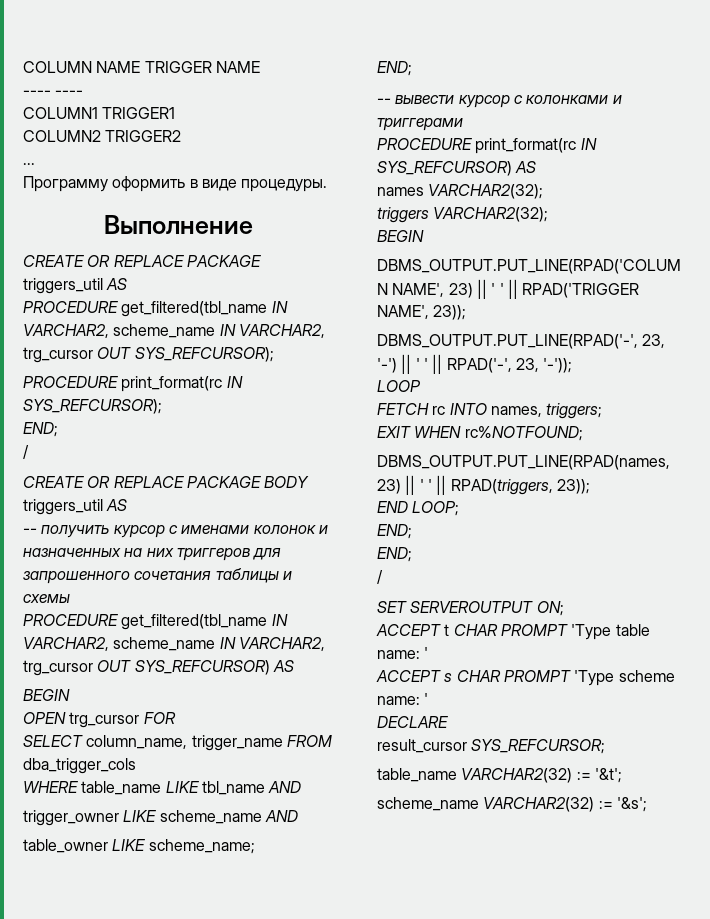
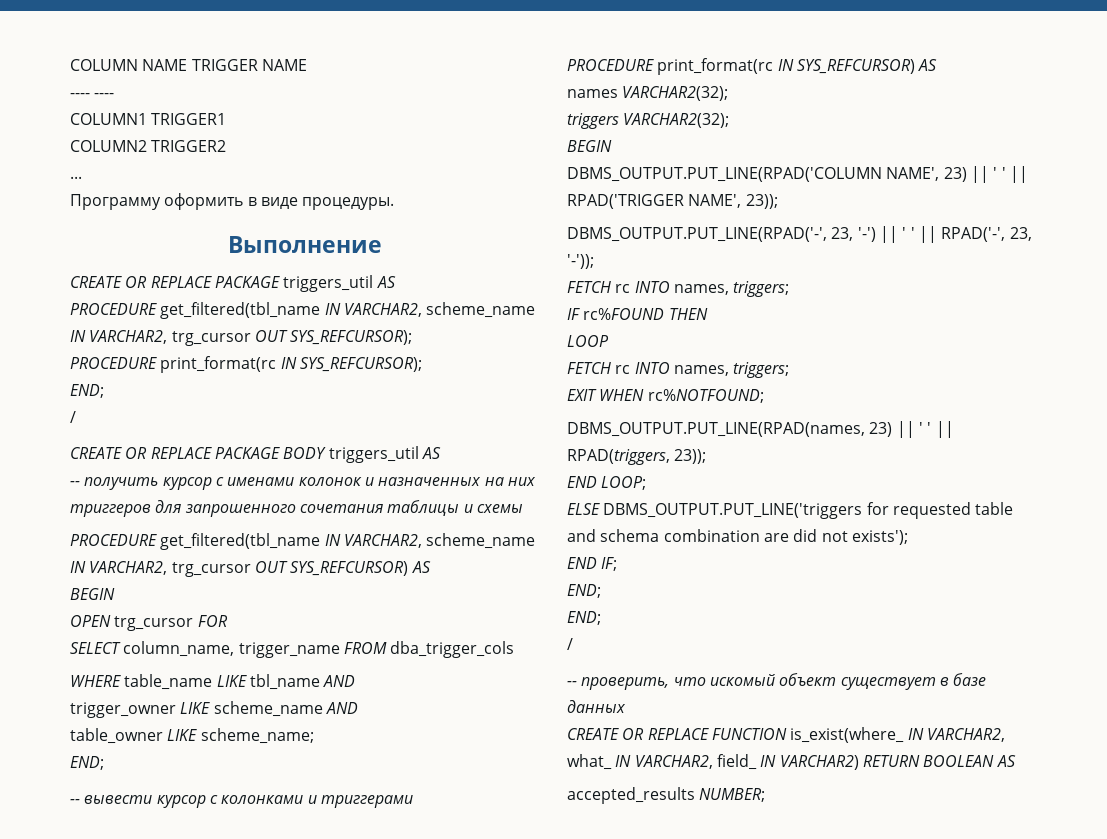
  DBMS_OUTPUT.PUT_LINE(RPAD('-', 23, '-') || ' ' || RPAD('-', 23, '-'));
+ FETCH rc INTO names, triggers;
+ IF rc%FOUND THEN
  END LOOP;
+ ELSE DBMS_OUTPUT.PUT_LINE('triggers for requested table and schema combination are did not exists');
+ END IF;
  END;
  END;
  /
- SET SERVEROUTPUT ON;
- ACCEPT t CHAR PROMPT 'Type table name: '
- ACCEPT s CHAR PROMPT 'Type scheme name: '
- DECLARE
- result_cursor SYS_REFCURSOR;
- table_name VARCHAR2(32) := '&t';
- scheme_name VARCHAR2(32) := '&s';
+ -- проверить, что искомый объект существует в базе данных
+ CREATE OR REPLACE FUNCTION is_exist(where_ IN VARCHAR2, what_ IN VARCHAR2, field_ IN VARCHAR2) RETURN BOOLEAN AS
+ accepted_results NUMBER;

